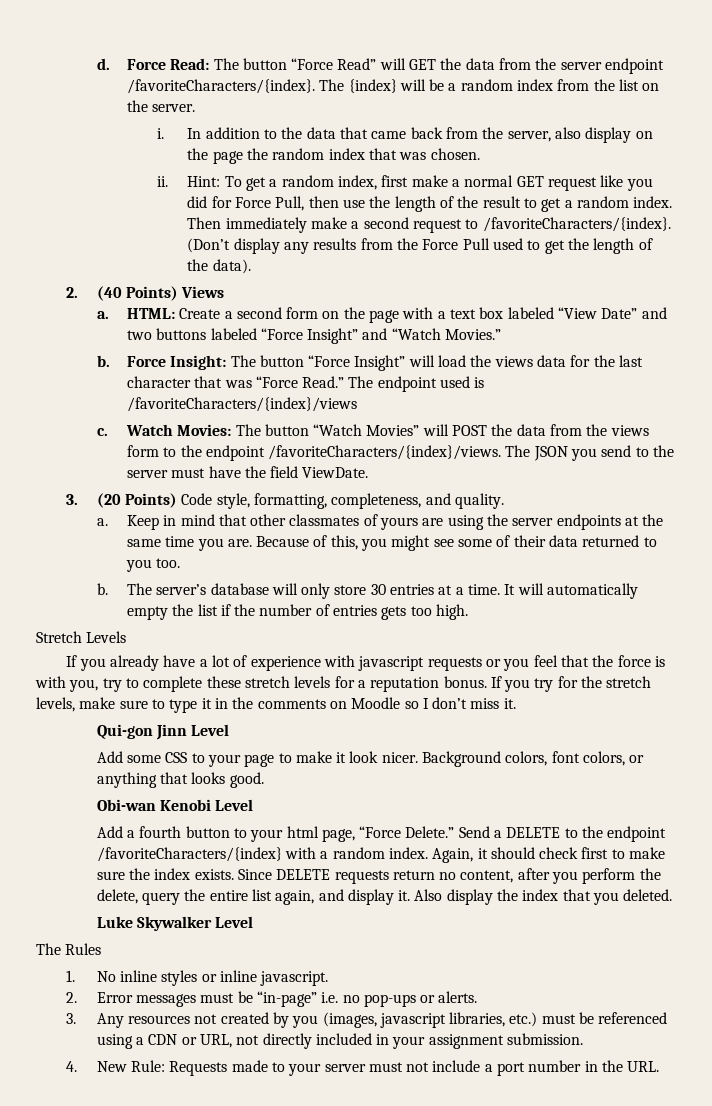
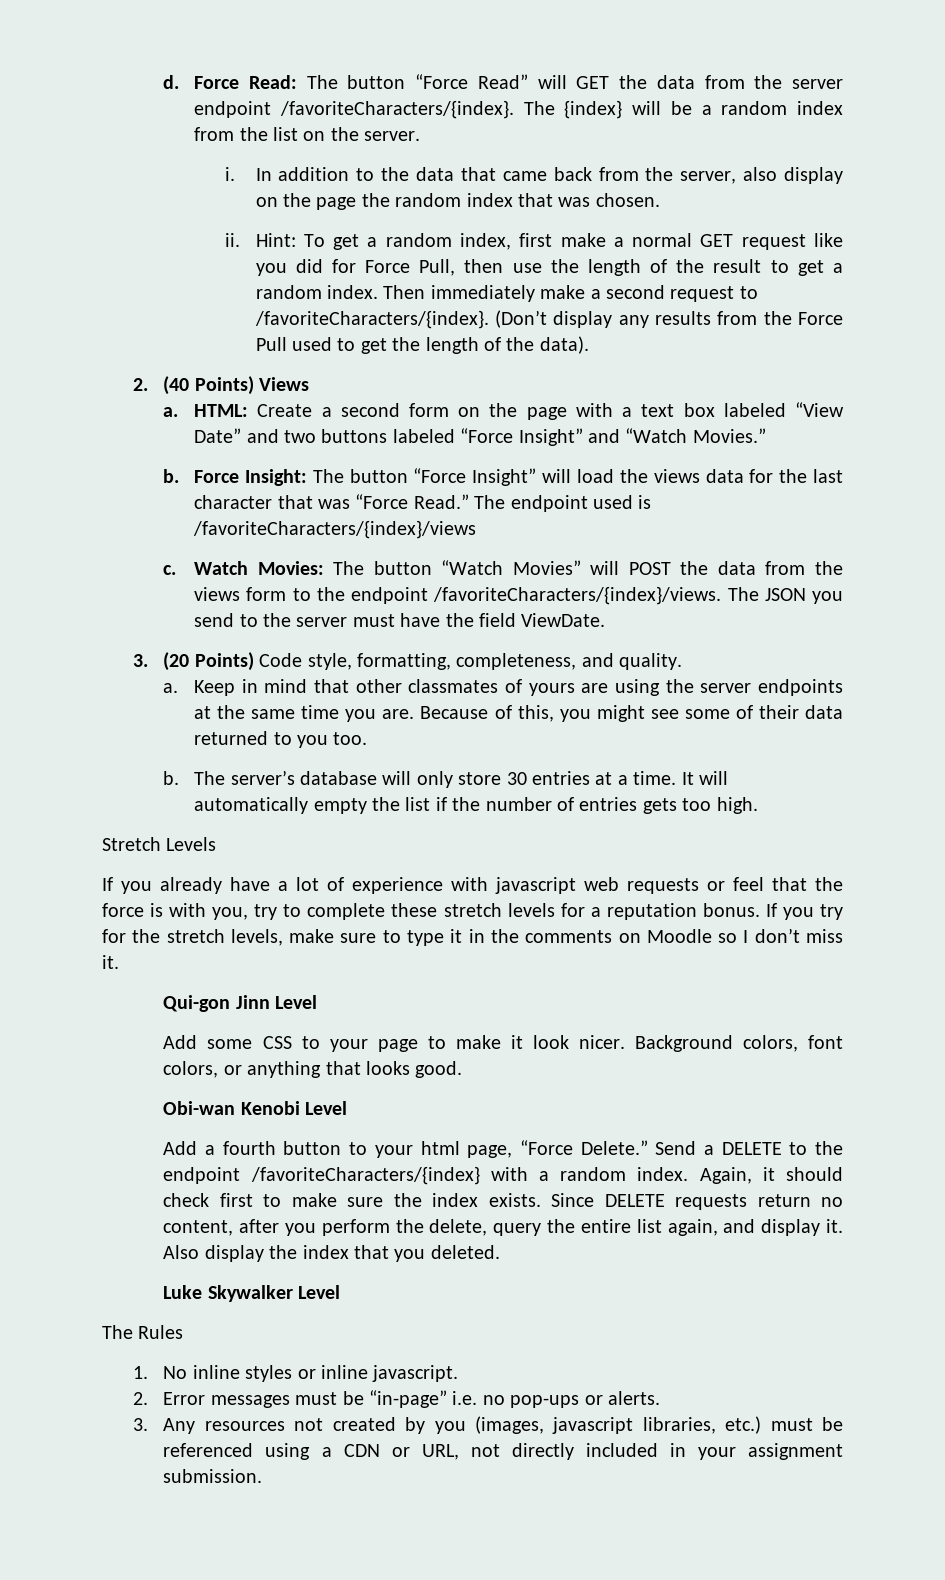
- If you already have a lot of experience with javascript requests or you feel that the force is with you, try to complete these stretch levels for a reputation bonus.
+ If you already have a lot of experience with javascript web requests or feel that the force is with you, try to complete these stretch levels for a reputation bonus.
- 4. New Rule: Requests made to your server must not include a port number in the URL.

